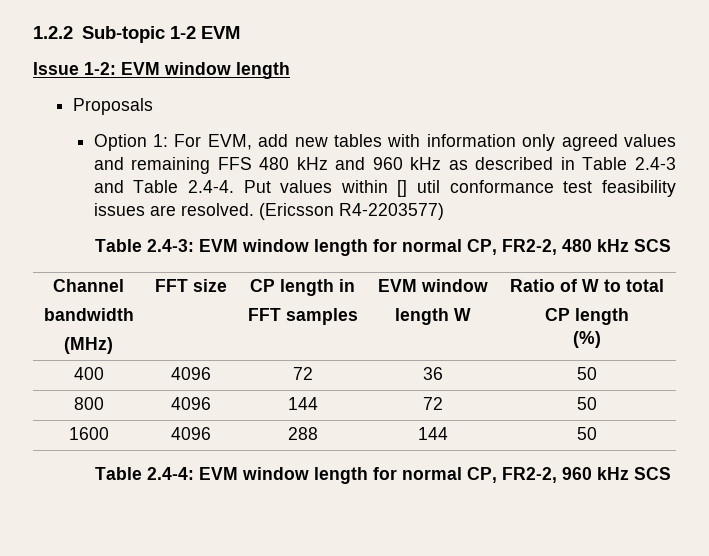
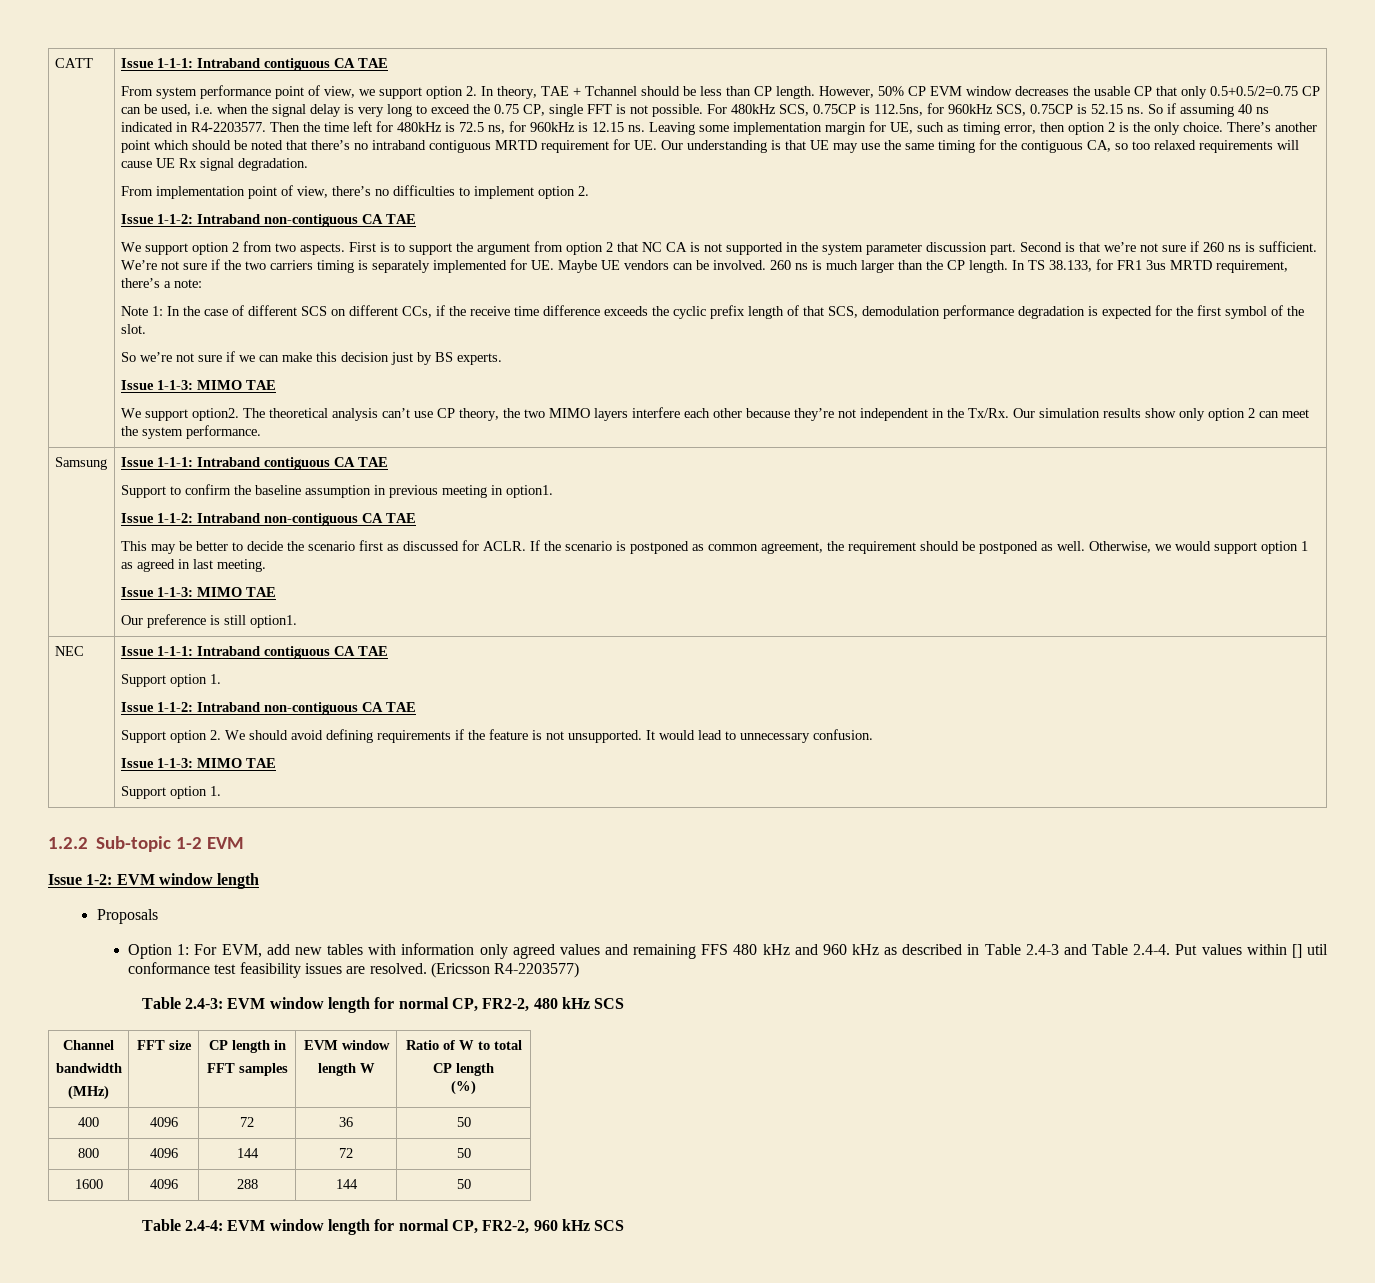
+ CATT | Issue 1-1-1: Intraband contiguous CA TAE
+ From system performance point of view, we support option 2. In theory, TAE + Tchannel should be less than CP length. However, 50% CP EVM window decreases the usable CP that only 0.5+0.5/2=0.75 CP can be used, i.e. when the signal delay is very long to exceed the 0.75 CP, single FFT is not possible. For 480kHz SCS, 0.75CP is 112.5ns, for 960kHz SCS, 0.75CP is 52.15 ns. So if assuming 40 ns indicated in R4-2203577. Then the time left for 480kHz is 72.5 ns, for 960kHz is 12.15 ns. Leaving some implementation margin for UE, such as timing error, then option 2 is the only choice. There’s another point which should be noted that there’s no intraband contiguous MRTD requirement for UE. Our understanding is that UE may use the same timing for the contiguous CA, so too relaxed requirements will cause UE Rx signal degradation.
+ From implementation point of view, there’s no difficulties to implement option 2.
+ Issue 1-1-2: Intraband non-contiguous CA TAE
+ We support option 2 from two aspects. First is to support the argument from option 2 that NC CA is not supported in the system parameter discussion part. Second is that we’re not sure if 260 ns is sufficient. We’re not sure if the two carriers timing is separately implemented for UE. Maybe UE vendors can be involved. 260 ns is much larger than the CP length. In TS 38.133, for FR1 3us MRTD requirement, there’s a note:
+ Note 1: In the case of different SCS on different CCs, if the receive time difference exceeds the cyclic prefix length of that SCS, demodulation performance degradation is expected for the first symbol of the slot.
+ So we’re not sure if we can make this decision just by BS experts.
+ Issue 1-1-3: MIMO TAE
+ We support option2. The theoretical analysis can’t use CP theory, the two MIMO layers interfere each other because they’re not independent in the Tx/Rx. Our simulation results show only option 2 can meet the system performance.
+ Samsung | Issue 1-1-1: Intraband contiguous CA TAE
+ Support to confirm the baseline assumption in previous meeting in option1.
+ Issue 1-1-2: Intraband non-contiguous CA TAE
+ This may be better to decide the scenario first as discussed for ACLR. If the scenario is postponed as common agreement, the requirement should be postponed as well. Otherwise, we would support option 1 as agreed in last meeting.
+ Issue 1-1-3: MIMO TAE
+ Our preference is still option1.
+ NEC | Issue 1-1-1: Intraband contiguous CA TAE
+ Support option 1.
+ Issue 1-1-2: Intraband non-contiguous CA TAE
+ Support option 2. We should avoid defining requirements if the feature is not unsupported. It would lead to unnecessary confusion.
+ Issue 1-1-3: MIMO TAE
+ Support option 1.

